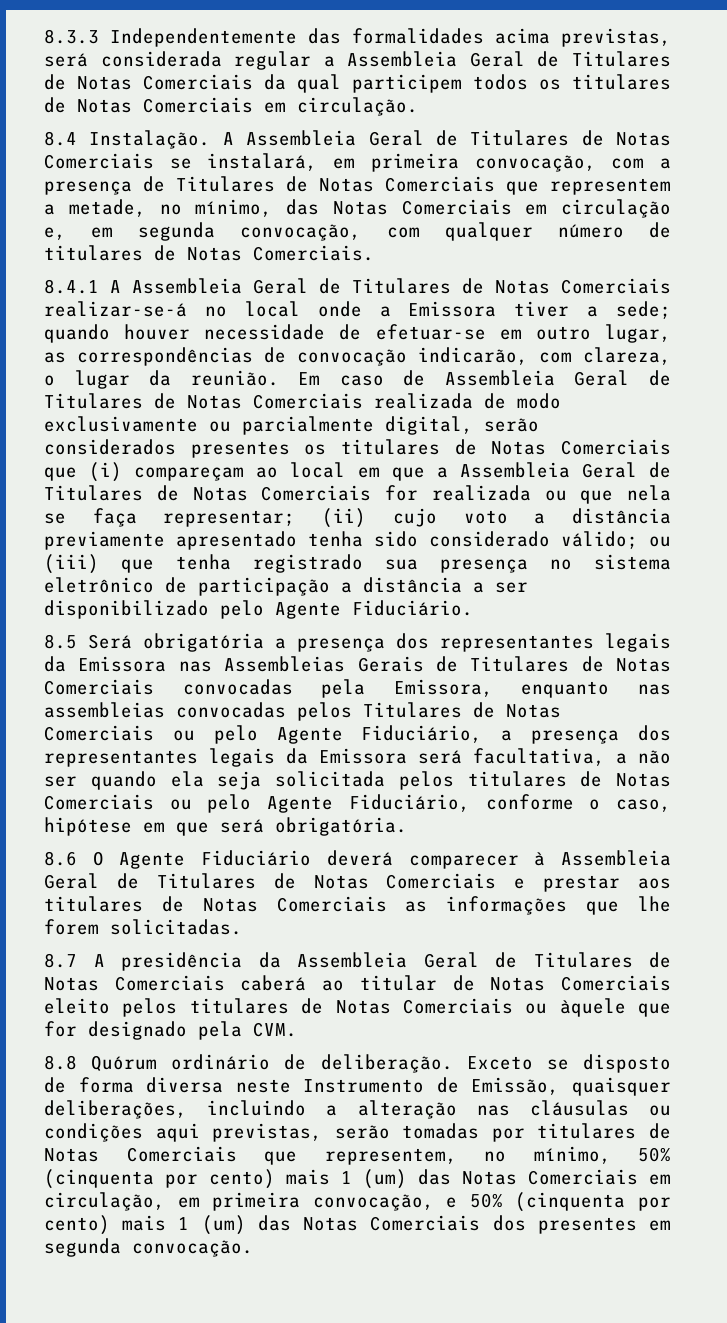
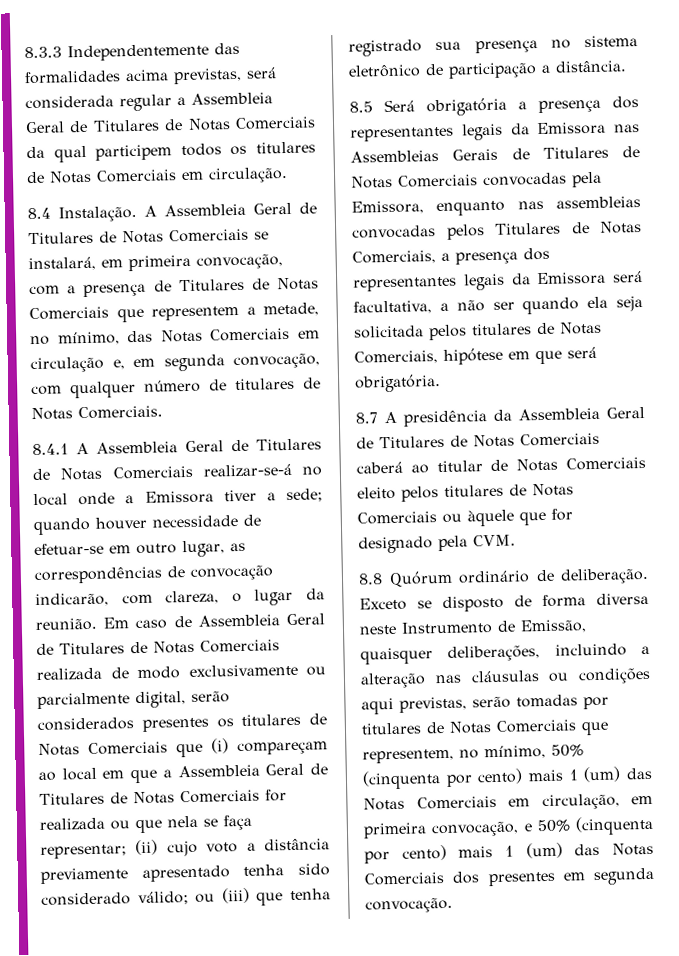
- ou (iii) que tenha registrado sua presença no sistema eletrônico de participação a distância a ser disponibilizado pelo Agente Fiduciário.
+ ou (iii) que tenha registrado sua presença no sistema eletrônico de participação a distância.
- 8.5 Será obrigatória a presença dos representantes legais da Emissora nas Assembleias Gerais de Titulares de Notas Comerciais convocadas pela Emissora, enquanto nas assembleias convocadas pelos Titulares de Notas Comerciais ou pelo Agente Fiduciário, a presença dos representantes legais da Emissora será facultativa, a não ser quando ela seja solicitada pelos titulares de Notas Comerciais ou pelo Agente Fiduciário, conforme o caso, hipótese em que será obrigatória.
+ 8.5 Será obrigatória a presença dos representantes legais da Emissora nas Assembleias Gerais de Titulares de Notas Comerciais convocadas pela Emissora, enquanto nas assembleias convocadas pelos Titulares de Notas Comerciais, a presença dos representantes legais da Emissora será facultativa, a não ser quando ela seja solicitada pelos titulares de Notas Comerciais, hipótese em que será obrigatória.
- 8.6 O Agente Fiduciário deverá comparecer à Assembleia Geral de Titulares de Notas Comerciais e prestar aos titulares de Notas Comerciais as informações que lhe forem solicitadas.

